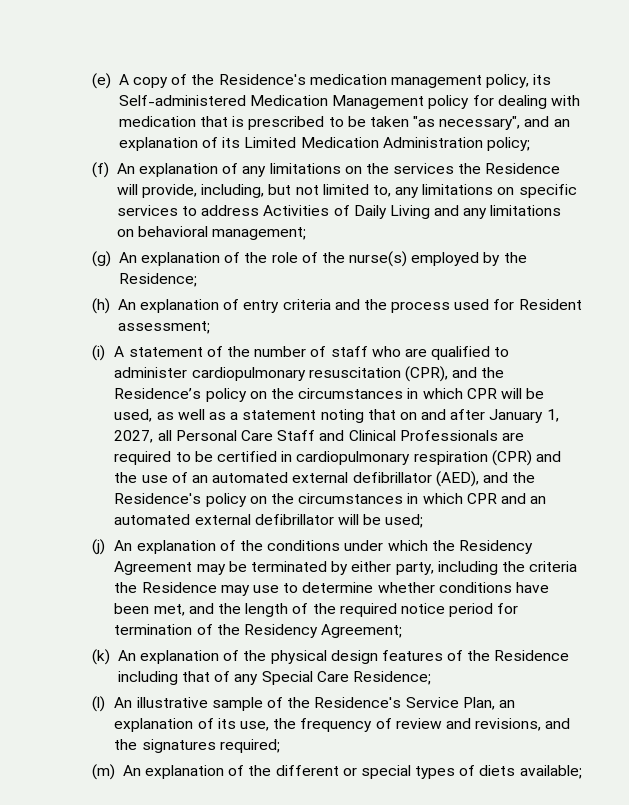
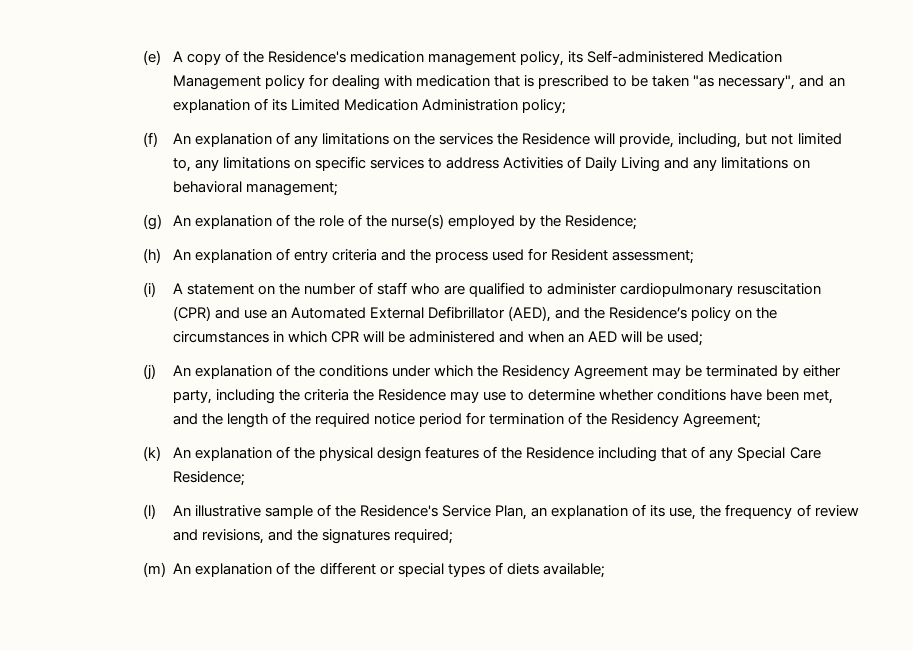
- (i) A statement of the number of staff who are qualified to administer cardiopulmonary resuscitation (CPR), and the Residence’s policy on the circumstances in which CPR will be used, as well as a statement noting that on and after January 1, 2027, all Personal Care Staff and Clinical Professionals are required to be certified in cardiopulmonary respiration (CPR) and the use of an automated external defibrillator (AED), and the Residence's policy on the circumstances in which CPR and an automated external defibrillator will be used;
+ (i) A statement on the number of staff who are qualified to administer cardiopulmonary resuscitation (CPR) and use an Automated External Defibrillator (AED), and the Residence’s policy on the circumstances in which CPR will be administered and when an AED will be used;

